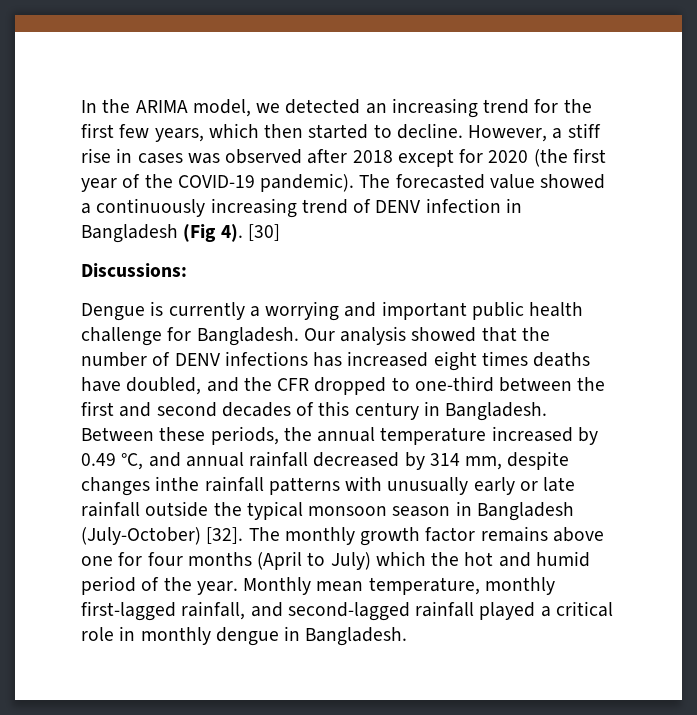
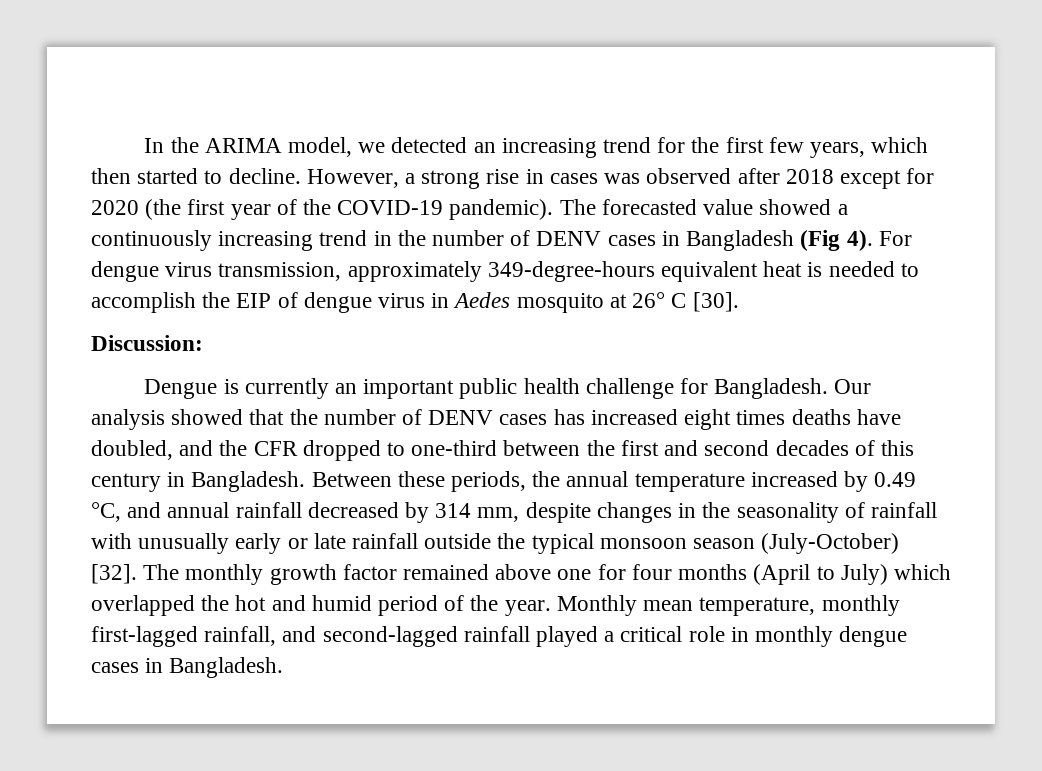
- However, a stiff rise in cases was observed after 2018 except for 2020 (the first year of the COVID-19 pandemic).
+ However, a strong rise in cases was observed after 2018 except for 2020 (the first year of the COVID-19 pandemic).
- The forecasted value showed a continuously increasing trend of DENV infection in Bangladesh (Fig 4).
+ The forecasted value showed a continuously increasing trend in the number of DENV cases in Bangladesh (Fig 4).
- [30]
- Discussions:
+ For dengue virus transmission, approximately 349-degree-hours equivalent heat is needed to accomplish the EIP of dengue virus in Aedes mosquito at 26° C [30].
+ Discussion:
- Dengue is currently a worrying and important public health challenge for Bangladesh.
+ Dengue is currently an important public health challenge for Bangladesh.
- Our analysis showed that the number of DENV infections has increased eight times deaths have doubled, and the CFR dropped to one-third between the first and second decades of this century in Bangladesh.
+ Our analysis showed that the number of DENV cases has increased eight times deaths have doubled, and the CFR dropped to one-third between the first and second decades of this century in Bangladesh.
- Between these periods, the annual temperature increased by 0.49 °C, and annual rainfall decreased by 314 mm, despite changes inthe rainfall patterns with unusually early or late rainfall outside the typical monsoon season in Bangladesh (July-October) [32].
+ Between these periods, the annual temperature increased by 0.49 °C, and annual rainfall decreased by 314 mm, despite changes in the seasonality of rainfall with unusually early or late rainfall outside the typical monsoon season (July-October) [32].
- The monthly growth factor remains above one for four months (April to July) which the hot and humid period of the year.
+ The monthly growth factor remained above one for four months (April to July) which overlapped the hot and humid period of the year.
- Monthly mean temperature, monthly first-lagged rainfall, and second-lagged rainfall played a critical role in monthly dengue in Bangladesh.
+ Monthly mean temperature, monthly first-lagged rainfall, and second-lagged rainfall played a critical role in monthly dengue cases in Bangladesh.

